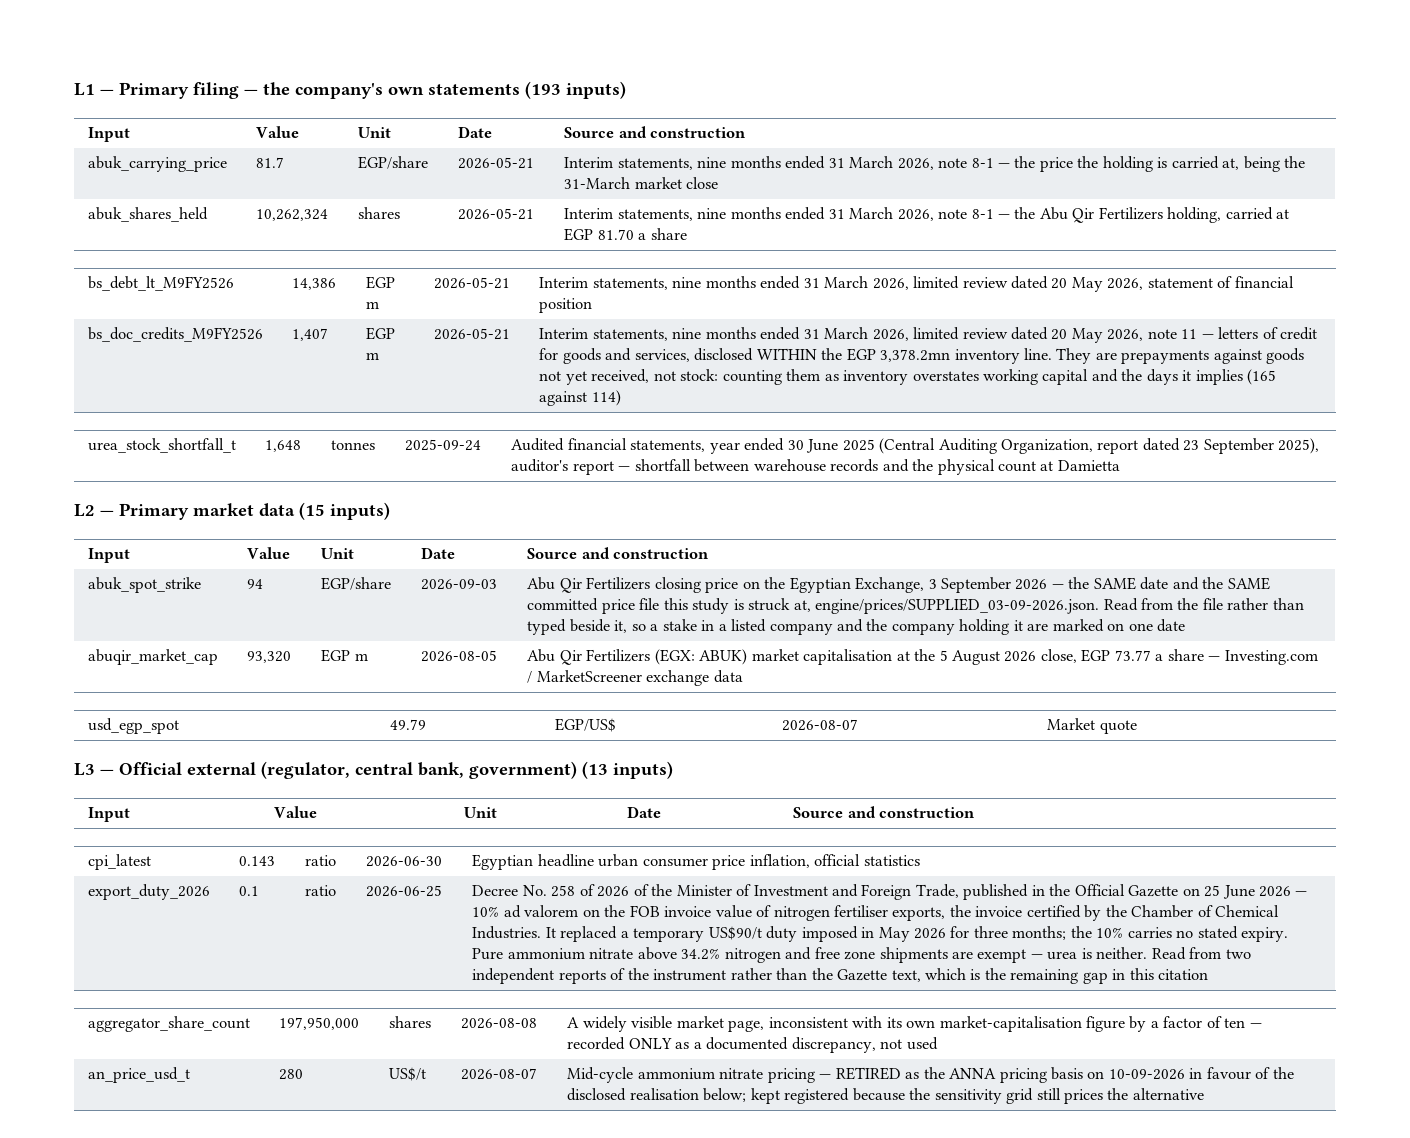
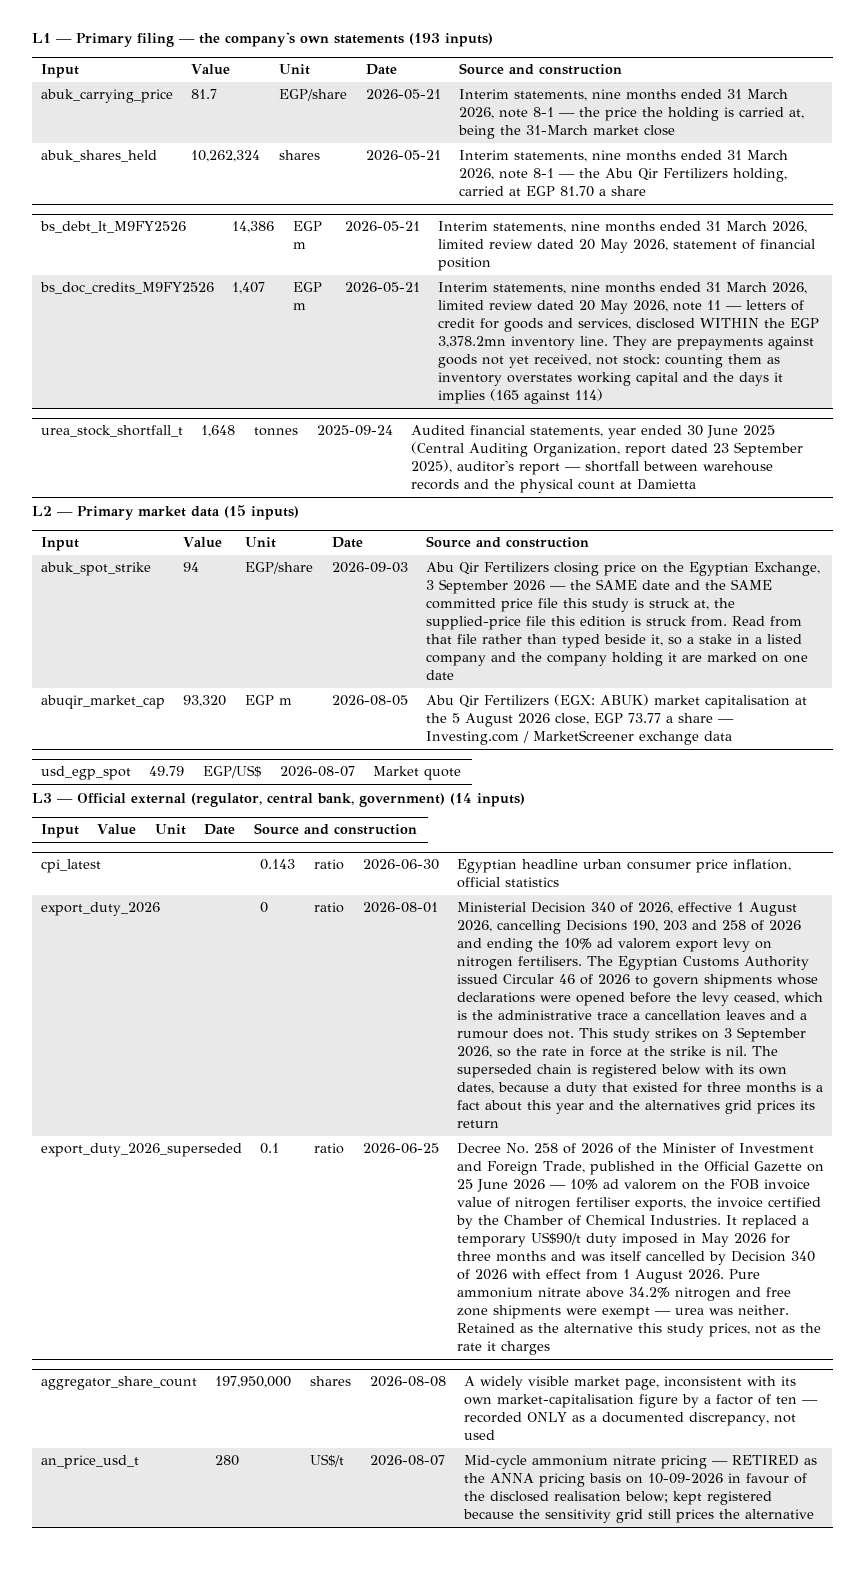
- Abu Qir Fertilizers closing price on the Egyptian Exchange, 3 September 2026 — the SAME date and the SAME committed price file this study is struck at, engine/prices/SUPPLIED_03-09-2026.json. Read from the file rather than typed beside it, so a stake in a listed company and the company holding it are marked on one date
+ Abu Qir Fertilizers closing price on the Egyptian Exchange, 3 September 2026 — the SAME date and the SAME committed price file this study is struck at, the supplied-price file this edition is struck from. Read from that file rather than typed beside it, so a stake in a listed company and the company holding it are marked on one date
- L3 — Official external (regulator, central bank, government) (13 inputs)
+ L3 — Official external (regulator, central bank, government) (14 inputs)
+ 0 | ratio | 2026-08-01 | Ministerial Decision 340 of 2026, effective 1 August 2026, cancelling Decisions 190, 203 and 258 of 2026 and ending the 10% ad valorem export levy on nitrogen fertilisers. The Egyptian Customs Authority issued Circular 46 of 2026 to govern shipments whose declarations were opened before the levy ceased, which is the administrative trace a cancellation leaves and a rumour does not. This study strikes on 3 September 2026, so the rate in force at the strike is nil. The superseded chain is registered below with its own dates, because a duty that existed for three months is a fact about this year and the alternatives grid prices its return
+ export_duty_2026_superseded
- It replaced a temporary US$90/t duty imposed in May 2026 for three months; the 10% carries no stated expiry.
+ It replaced a temporary US$90/t duty imposed in May 2026 for three months and was itself cancelled by Decision 340 of 2026 with effect from 1 August 2026.
- Pure ammonium nitrate above 34.2% nitrogen and free zone shipments are exempt — urea is neither. Read from two independent reports of the instrument rather than the Gazette text, which is the remaining gap in this citation
+ Pure ammonium nitrate above 34.2% nitrogen and free zone shipments were exempt — urea was neither. Retained as the alternative this study prices, not as the rate it charges

